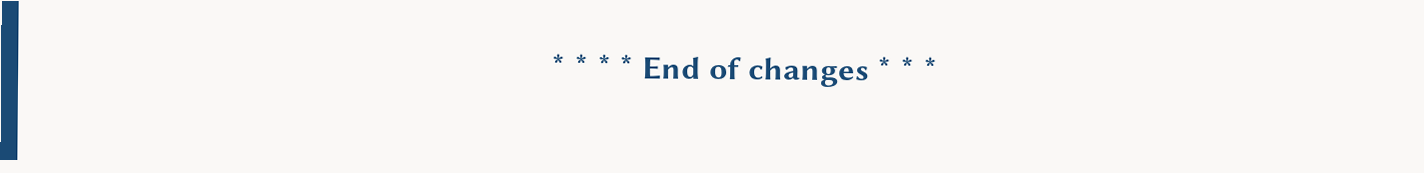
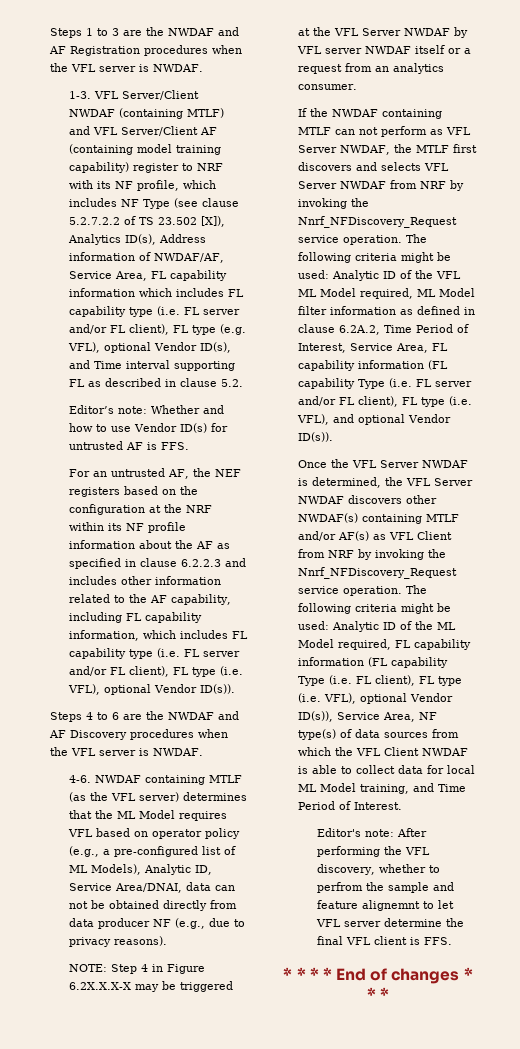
+ Steps 1 to 3 are the NWDAF and AF Registration procedures when the VFL server is NWDAF.
+ 1-3. VFL Server/Client NWDAF (containing MTLF) and VFL Server/Client AF (containing model training capability) register to NRF with its NF profile, which includes NF Type (see clause 5.2.7.2.2 of TS 23.502 [X]), Analytics ID(s), Address information of NWDAF/AF, Service Area, FL capability information which includes FL capability type (i.e. FL server and/or FL client), FL type (e.g. VFL), optional Vendor ID(s), and Time interval supporting FL as described in clause 5.2.
+ Editor’s note: Whether and how to use Vendor ID(s) for untrusted AF is FFS.
+ For an untrusted AF, the NEF registers based on the configuration at the NRF within its NF profile information about the AF as specified in clause 6.2.2.3 and includes other information related to the AF capability, including FL capability information, which includes FL capability type (i.e. FL server and/or FL client), FL type (i.e. VFL), optional Vendor ID(s)).
+ Steps 4 to 6 are the NWDAF and AF Discovery procedures when the VFL server is NWDAF.
+ 4-6. NWDAF containing MTLF (as the VFL server) determines that the ML Model requires VFL based on operator policy (e.g., a pre-configured list of ML Models), Analytic ID, Service Area/DNAI, data can not be obtained directly from data producer NF (e.g., due to privacy reasons).
+ NOTE: Step 4 in Figure 6.2X.X.X-X may be triggered at the VFL Server NWDAF by VFL server NWDAF itself or a request from an analytics consumer.
+ If the NWDAF containing MTLF can not perform as VFL Server NWDAF, the MTLF first discovers and selects VFL Server NWDAF from NRF by invoking the Nnrf_NFDiscovery_Request service operation. The following criteria might be used: Analytic ID of the VFL ML Model required, ML Model filter information as defined in clause 6.2A.2, Time Period of Interest, Service Area, FL capability information (FL capability Type (i.e. FL server and/or FL client), FL type (i.e. VFL), and optional Vendor ID(s)).
+ Once the VFL Server NWDAF is determined, the VFL Server NWDAF discovers other NWDAF(s) containing MTLF and/or AF(s) as VFL Client from NRF by invoking the Nnrf_NFDiscovery_Request service operation. The following criteria might be used: Analytic ID of the ML Model required, FL capability information (FL capability Type (i.e. FL client), FL type (i.e. VFL), optional Vendor ID(s)), Service Area, NF type(s) of data sources from which the VFL Client NWDAF is able to collect data for local ML Model training, and Time Period of Interest.
+ Editor's note: After performing the VFL discovery, whether to perfrom the sample and feature alignemnt to let VFL server determine the final VFL client is FFS.

